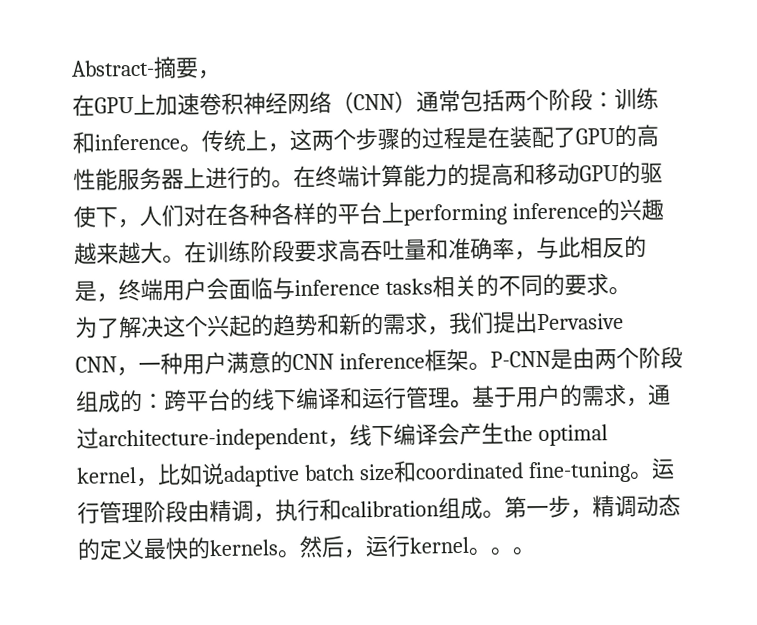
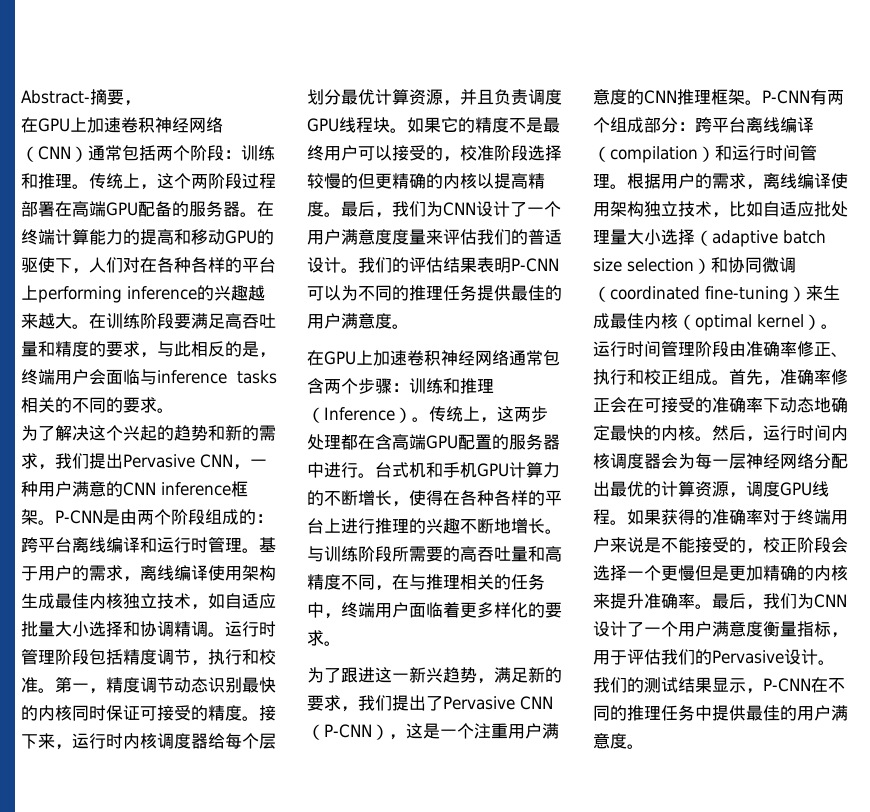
- 在GPU上加速卷积神经网络（CNN）通常包括两个阶段：训练和inference。传统上，这两个步骤的过程是在装配了GPU的高性能服务器上进行的。
+ 在GPU上加速卷积神经网络（CNN）通常包括两个阶段：训练和推理。传统上，这个两阶段过程部署在高端GPU配备的服务器。
- 在训练阶段要求高吞吐量和准确率，与此相反的是，终端用户会面临与inference tasks相关的不同的要求。
+ 在训练阶段要满足高吞吐量和精度的要求，与此相反的是，终端用户会面临与inference tasks相关的不同的要求。
- P-CNN是由两个阶段组成的：跨平台的线下编译和运行管理。
+ P-CNN是由两个阶段组成的：跨平台离线编译和运行时管理。
- 基于用户的需求，通过architecture-independent，线下编译会产生the optimal kernel，比如说adaptive batch size和coordinated fine-tuning。运行管理阶段由精调，执行和calibration组成。第一步，精调动态的定义最快的kernels。然后，运行kernel。。。
+ 基于用户的需求，离线编译使用架构生成最佳内核独立技术，如自适应批量大小选择和协调精调。运行时管理阶段包括精度调节，执行和校准。第一，精度调节动态识别最快的内核同时保证可接受的精度。接下来，运行时内核调度器给每个层划分最优计算资源，并且负责调度GPU线程块。如果它的精度不是最终用户可以接受的，校准阶段选择较慢的但更精确的内核以提高精度。最后，我们为CNN设计了一个用户满意度度量来评估我们的普适设计。我们的评估结果表明P-CNN可以为不同的推理任务提供最佳的用户满意度。
+ 在GPU上加速卷积神经网络通常包含两个步骤：训练和推理（Inference）。传统上，这两步处理都在含高端GPU配置的服务器中进行。台式机和手机GPU计算力的不断增长，使得在各种各样的平台上进行推理的兴趣不断地增长。与训练阶段所需要的高吞吐量和高精度不同，在与推理相关的任务中，终端用户面临着更多样化的要求。
+ 为了跟进这一新兴趋势，满足新的要求，我们提出了Pervasive CNN（P-CNN），这是一个注重用户满意度的CNN推理框架。P-CNN有两个组成部分：跨平台离线编译（compilation）和运行时间管理。根据用户的需求，离线编译使用架构独立技术，比如自适应批处理量大小选择（adaptive batch size selection）和协同微调（coordinated fine-tuning）来生成最佳内核（optimal kernel）。运行时间管理阶段由准确率修正、执行和校正组成。首先，准确率修正会在可接受的准确率下动态地确定最快的内核。然后，运行时间内核调度器会为每一层神经网络分配出最优的计算资源，调度GPU线程。如果获得的准确率对于终端用户来说是不能接受的，校正阶段会选择一个更慢但是更加精确的内核来提升准确率。最后，我们为CNN设计了一个用户满意度衡量指标，用于评估我们的Pervasive设计。我们的测试结果显示，P-CNN在不同的推理任务中提供最佳的用户满意度。

